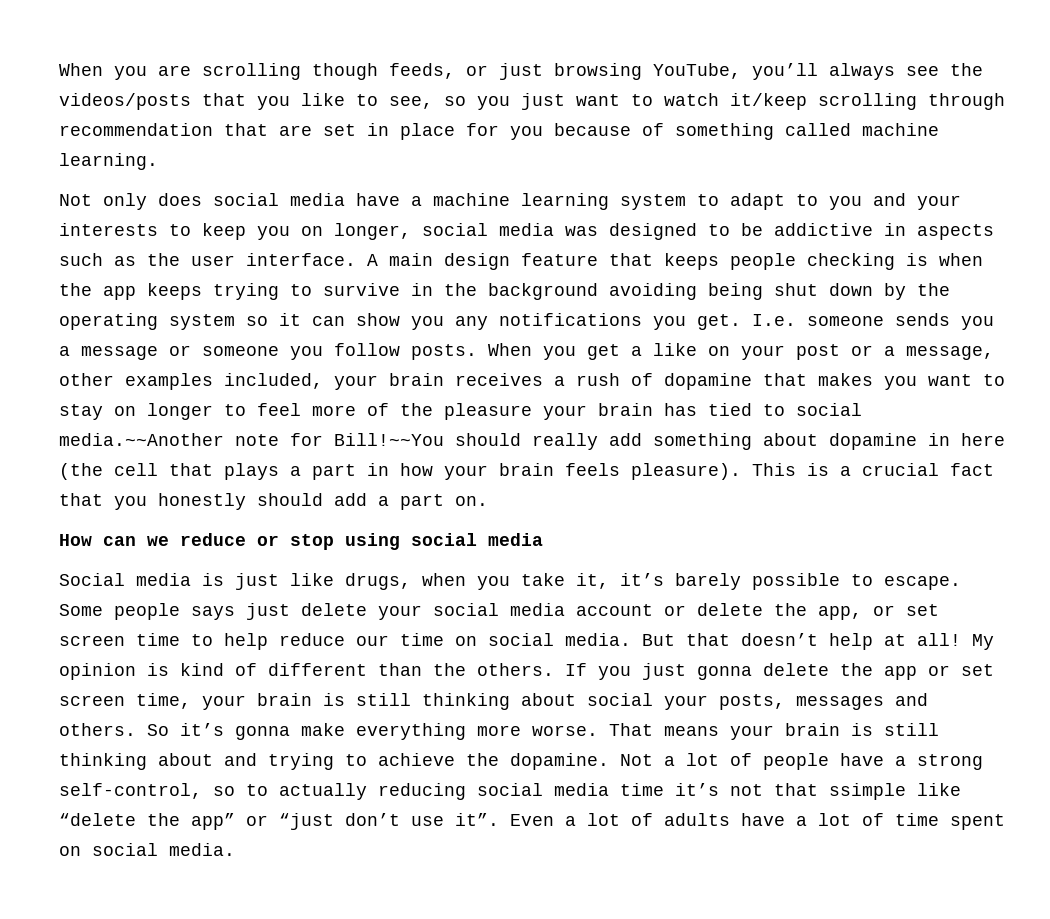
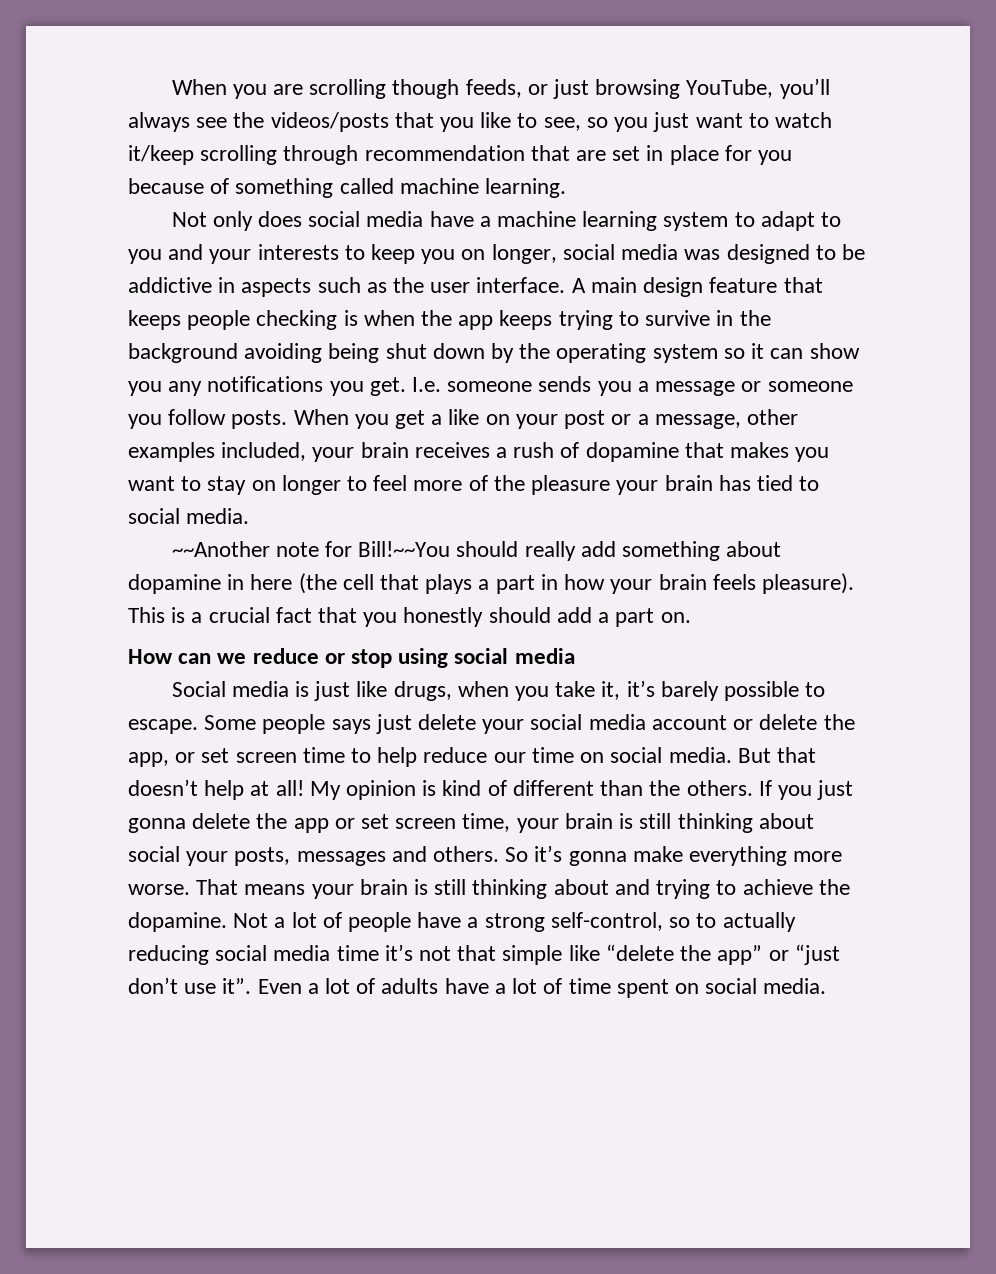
- When you get a like on your post or a message, other examples included, your brain receives a rush of dopamine that makes you want to stay on longer to feel more of the pleasure your brain has tied to social media.~~Another note for Bill!~~You should really add something about dopamine in here (the cell that plays a part in how your brain feels pleasure).
+ When you get a like on your post or a message, other examples included, your brain receives a rush of dopamine that makes you want to stay on longer to feel more of the pleasure your brain has tied to social media.
+ ~~Another note for Bill!~~You should really add something about dopamine in here (the cell that plays a part in how your brain feels pleasure).
- Not a lot of people have a strong self-control, so to actually reducing social media time it’s not that ssimple like “delete the app” or “just don’t use it”.
+ Not a lot of people have a strong self-control, so to actually reducing social media time it’s not that simple like “delete the app” or “just don’t use it”.

